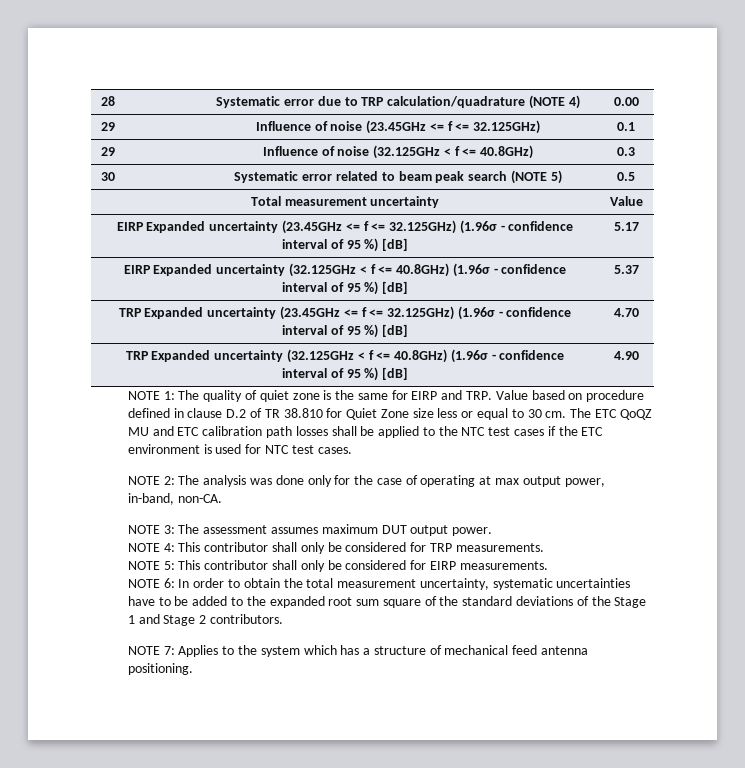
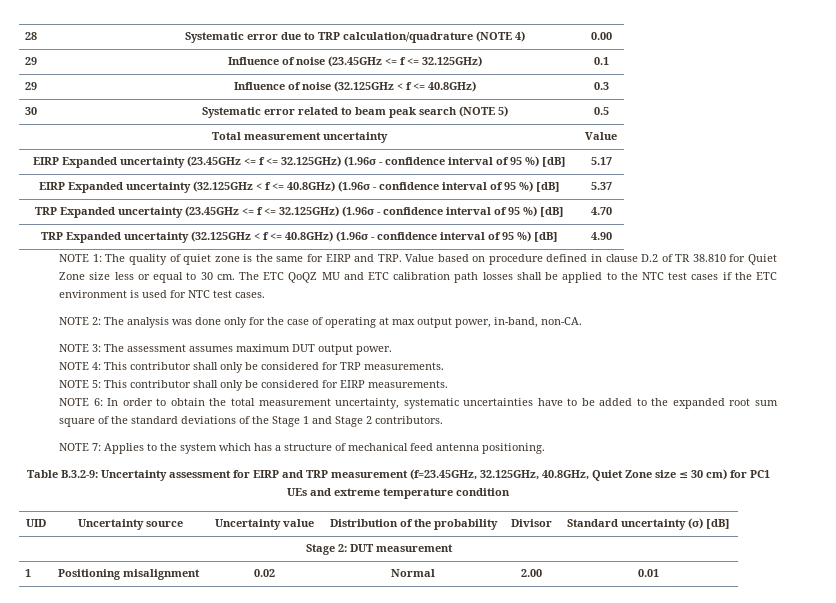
+ Table B.3.2-9: Uncertainty assessment for EIRP and TRP measurement (f=23.45GHz, 32.125GHz, 40.8GHz, Quiet Zone size ≤ 30 cm) for PC1 UEs and extreme temperature condition
+ UID | Uncertainty source | Uncertainty value | Distribution of the probability | Divisor | Standard uncertainty (σ) [dB]
+ Stage 2: DUT measurement
+ 1 | Positioning misalignment | 0.02 | Normal | 2.00 | 0.01

